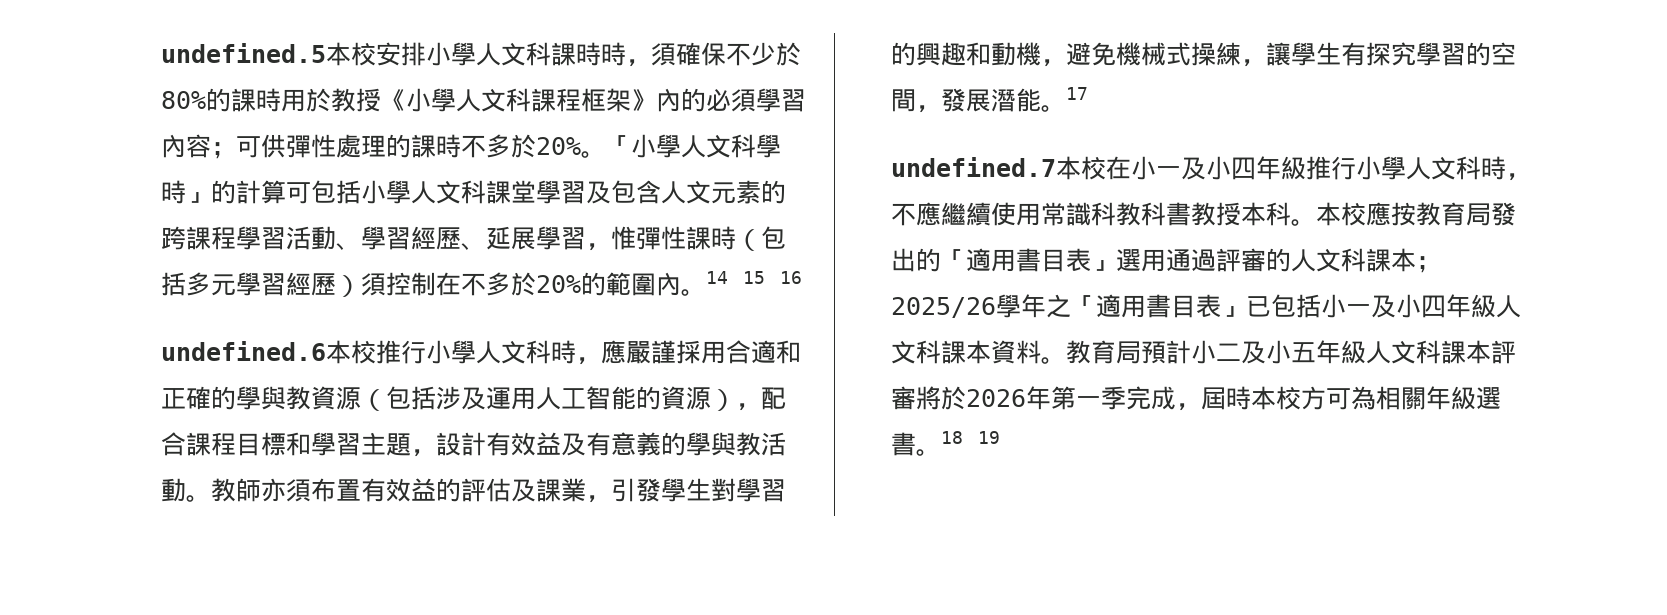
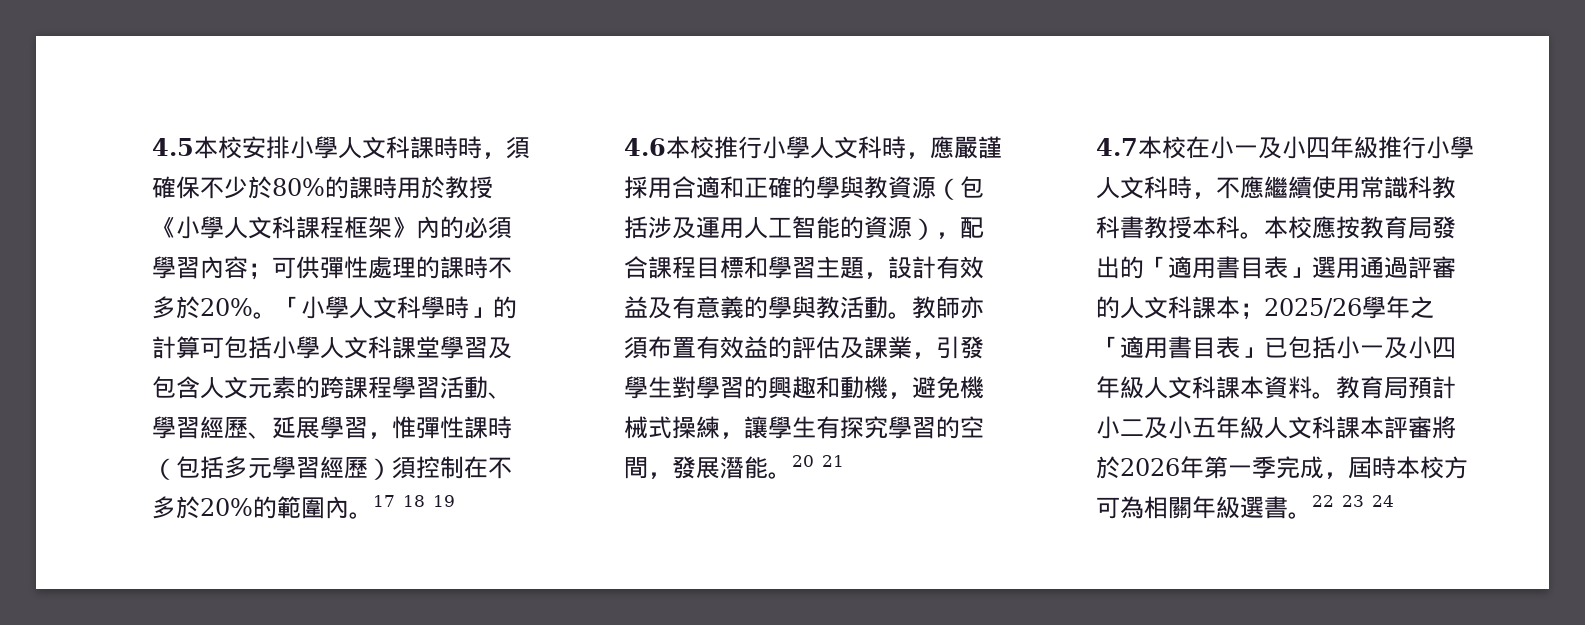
- undefined.5本校安排小學人文科課時時，須確保不少於80%的課時用於教授《小學人文科課程框架》內的必須學習內容；可供彈性處理的課時不多於20%。
+ 4.5本校安排小學人文科課時時，須確保不少於80%的課時用於教授《小學人文科課程框架》內的必須學習內容；可供彈性處理的課時不多於20%。
- 14 15 16
- undefined.6本校推行小學人文科時，應嚴謹採用合適和正確的學與教資源（包括涉及運用人工智能的資源），配合課程目標和學習主題，設計有效益及有意義的學與教活動。
+ 17 18 19
+ 4.6本校推行小學人文科時，應嚴謹採用合適和正確的學與教資源（包括涉及運用人工智能的資源），配合課程目標和學習主題，設計有效益及有意義的學與教活動。
- 17
- undefined.7本校在小一及小四年級推行小學人文科時，不應繼續使用常識科教科書教授本科。
+ 20 21
+ 4.7本校在小一及小四年級推行小學人文科時，不應繼續使用常識科教科書教授本科。
- 18 19
+ 22 23 24

